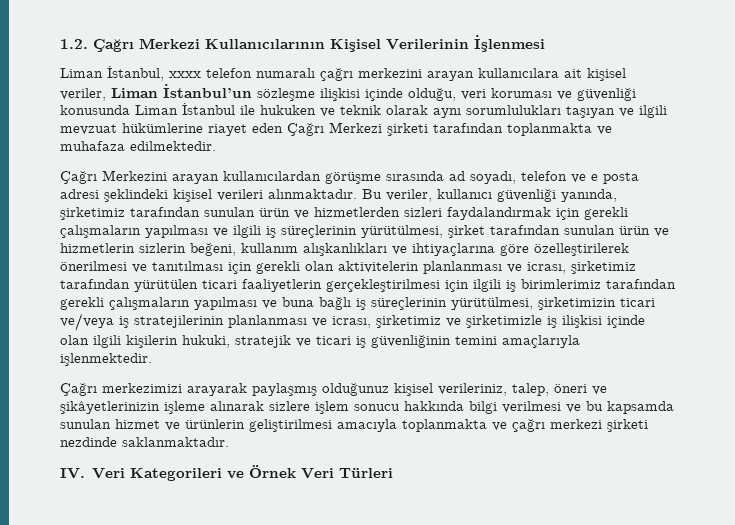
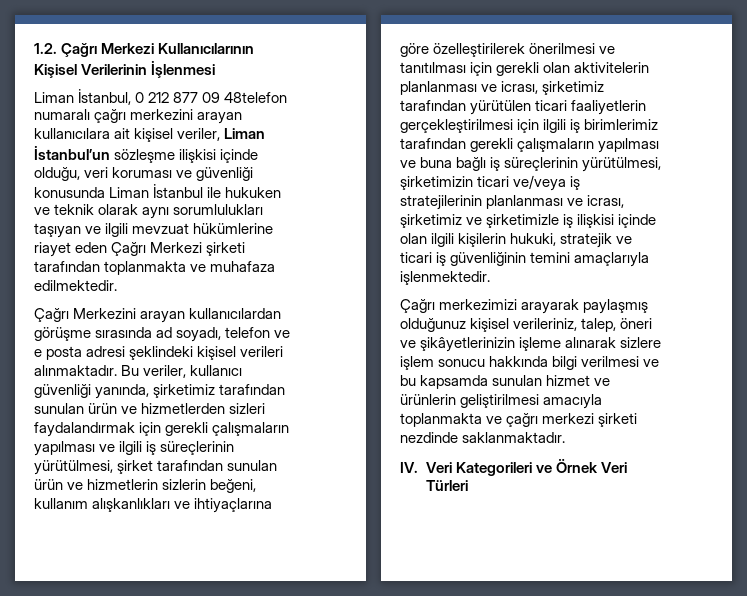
- Liman İstanbul, xxxx telefon numaralı çağrı merkezini arayan kullanıcılara ait kişisel veriler, Liman İstanbul’un sözleşme ilişkisi içinde olduğu, veri koruması ve güvenliği konusunda Liman İstanbul ile hukuken ve teknik olarak aynı sorumlulukları taşıyan ve ilgili mevzuat hükümlerine riayet eden Çağrı Merkezi şirketi tarafından toplanmakta ve muhafaza edilmektedir.
+ Liman İstanbul, 0 212 877 09 48telefon numaralı çağrı merkezini arayan kullanıcılara ait kişisel veriler, Liman İstanbul’un sözleşme ilişkisi içinde olduğu, veri koruması ve güvenliği konusunda Liman İstanbul ile hukuken ve teknik olarak aynı sorumlulukları taşıyan ve ilgili mevzuat hükümlerine riayet eden Çağrı Merkezi şirketi tarafından toplanmakta ve muhafaza edilmektedir.

